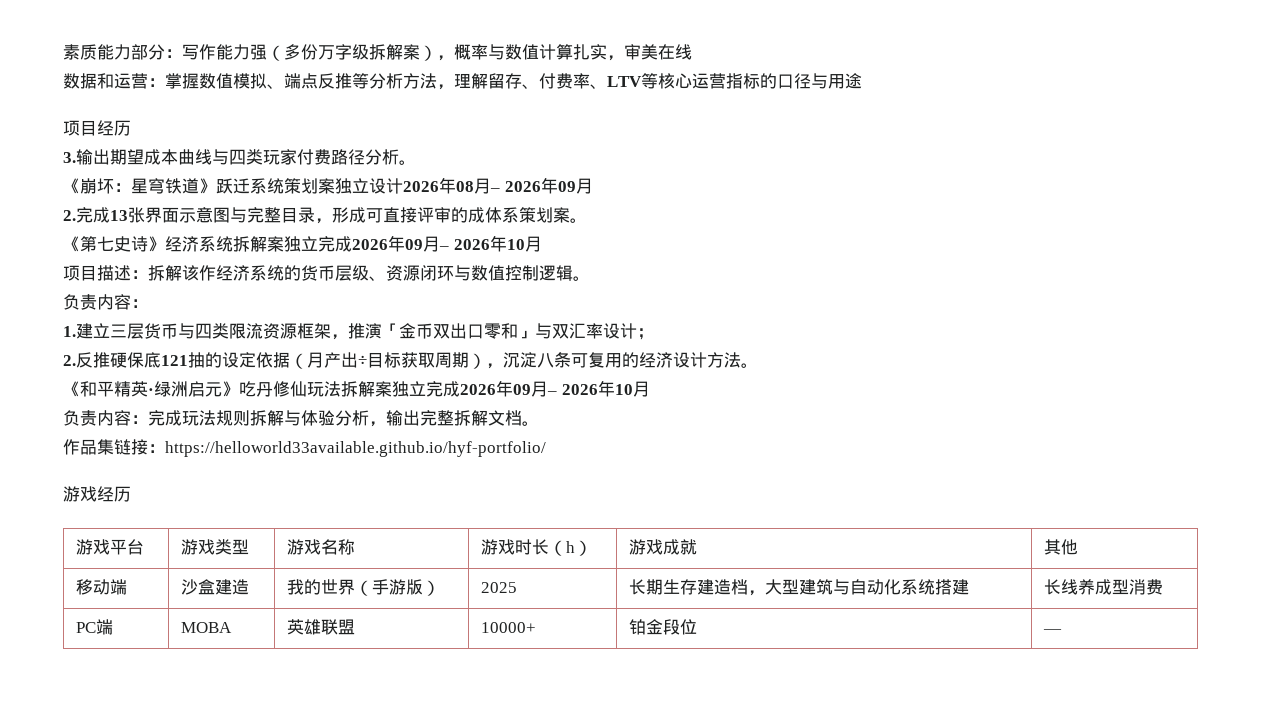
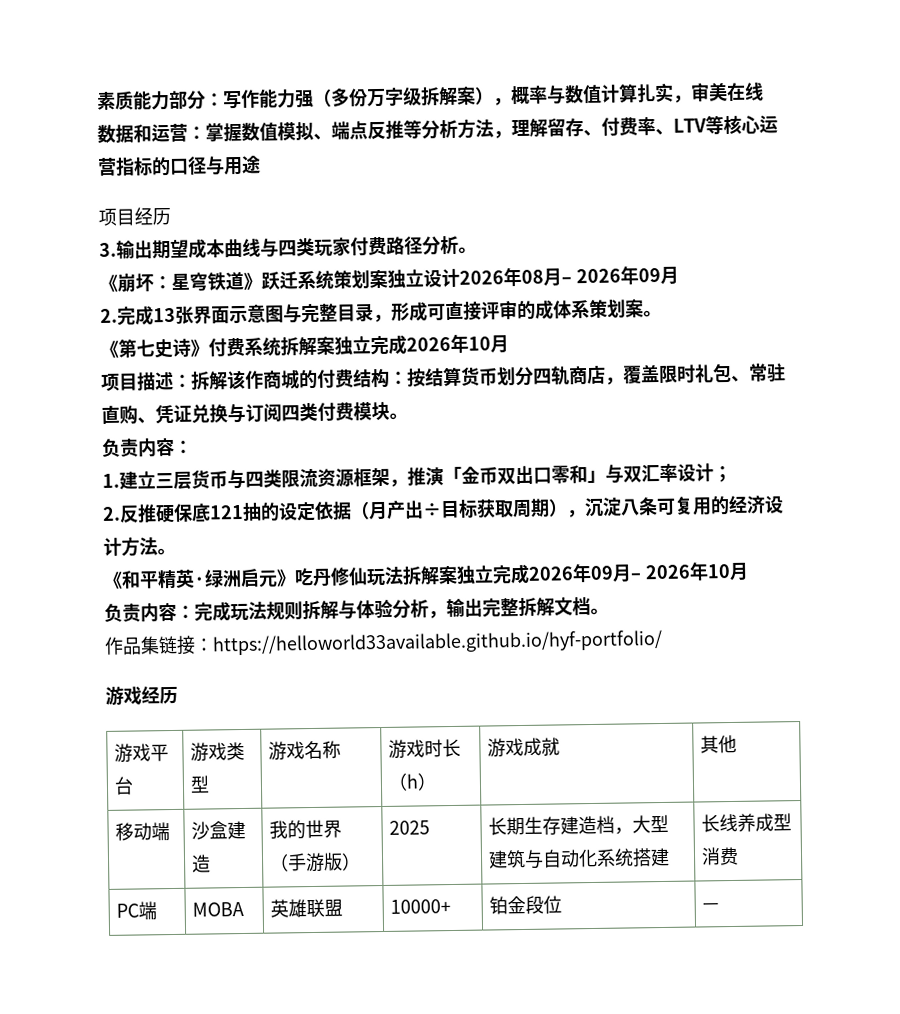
- 《第七史诗》经济系统拆解案独立完成2026年09月– 2026年10月
+ 《第七史诗》付费系统拆解案独立完成2026年10月
- 项目描述：拆解该作经济系统的货币层级、资源闭环与数值控制逻辑。
+ 项目描述：拆解该作商城的付费结构：按结算货币划分四轨商店，覆盖限时礼包、常驻直购、凭证兑换与订阅四类付费模块。

